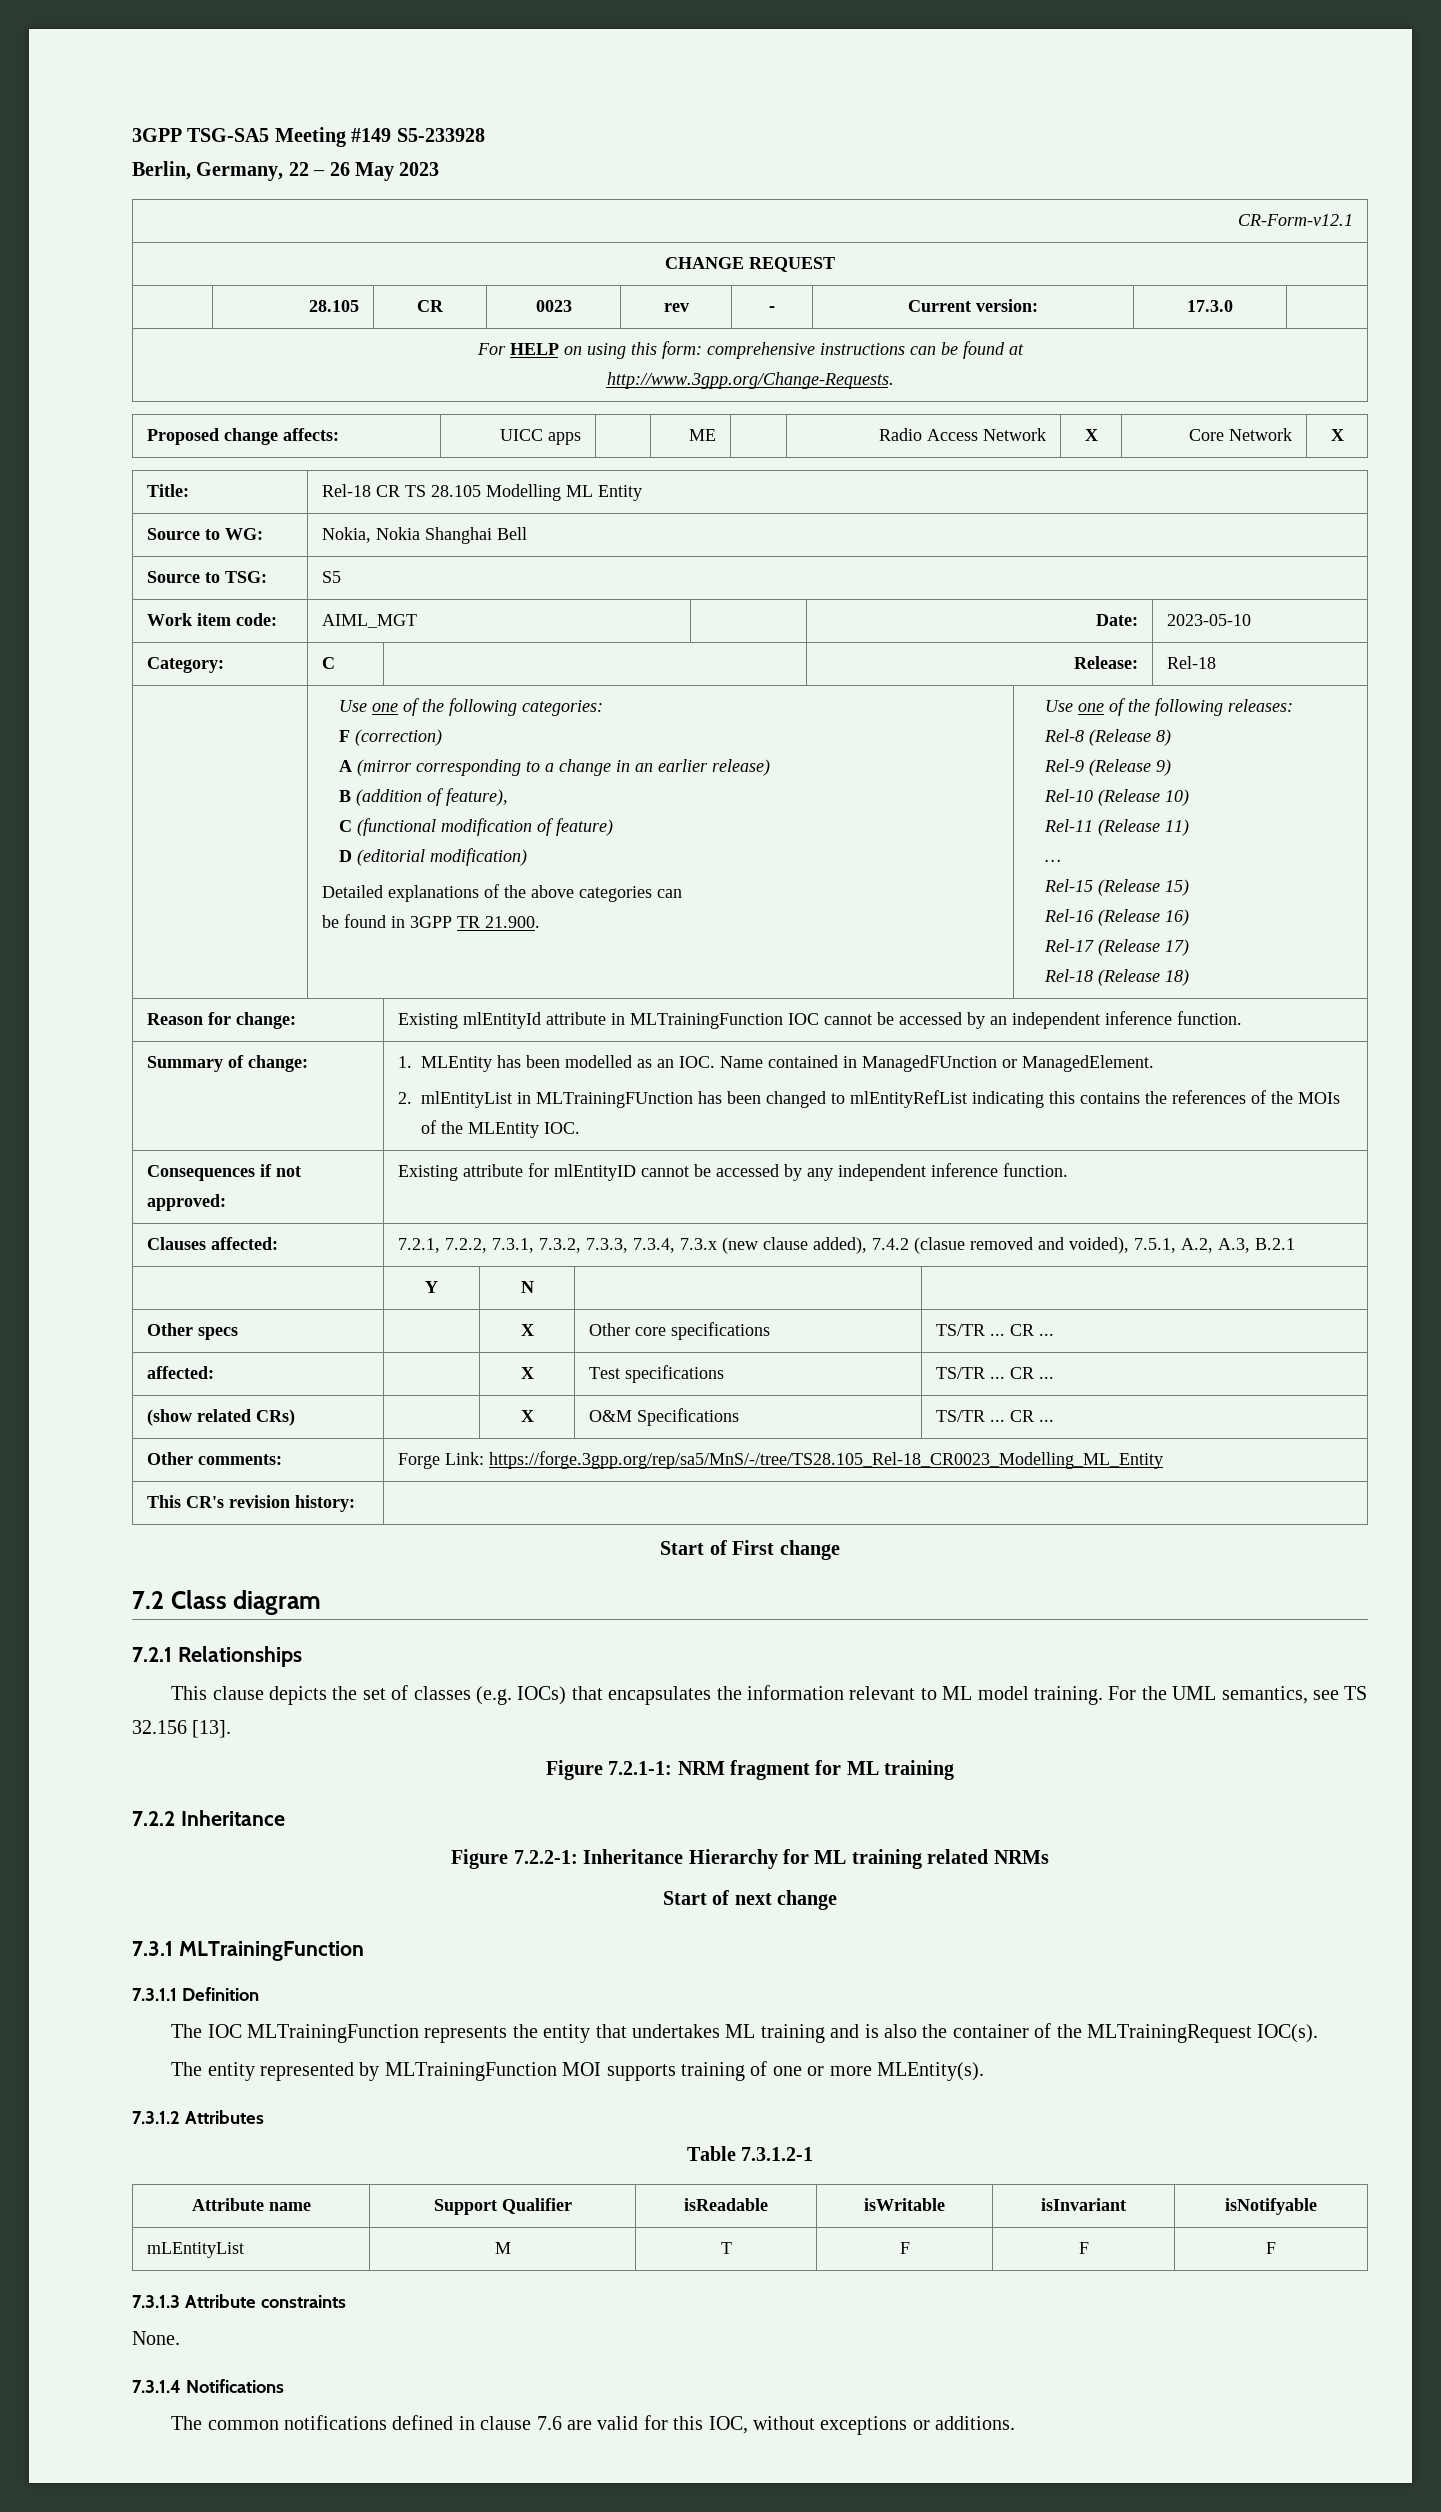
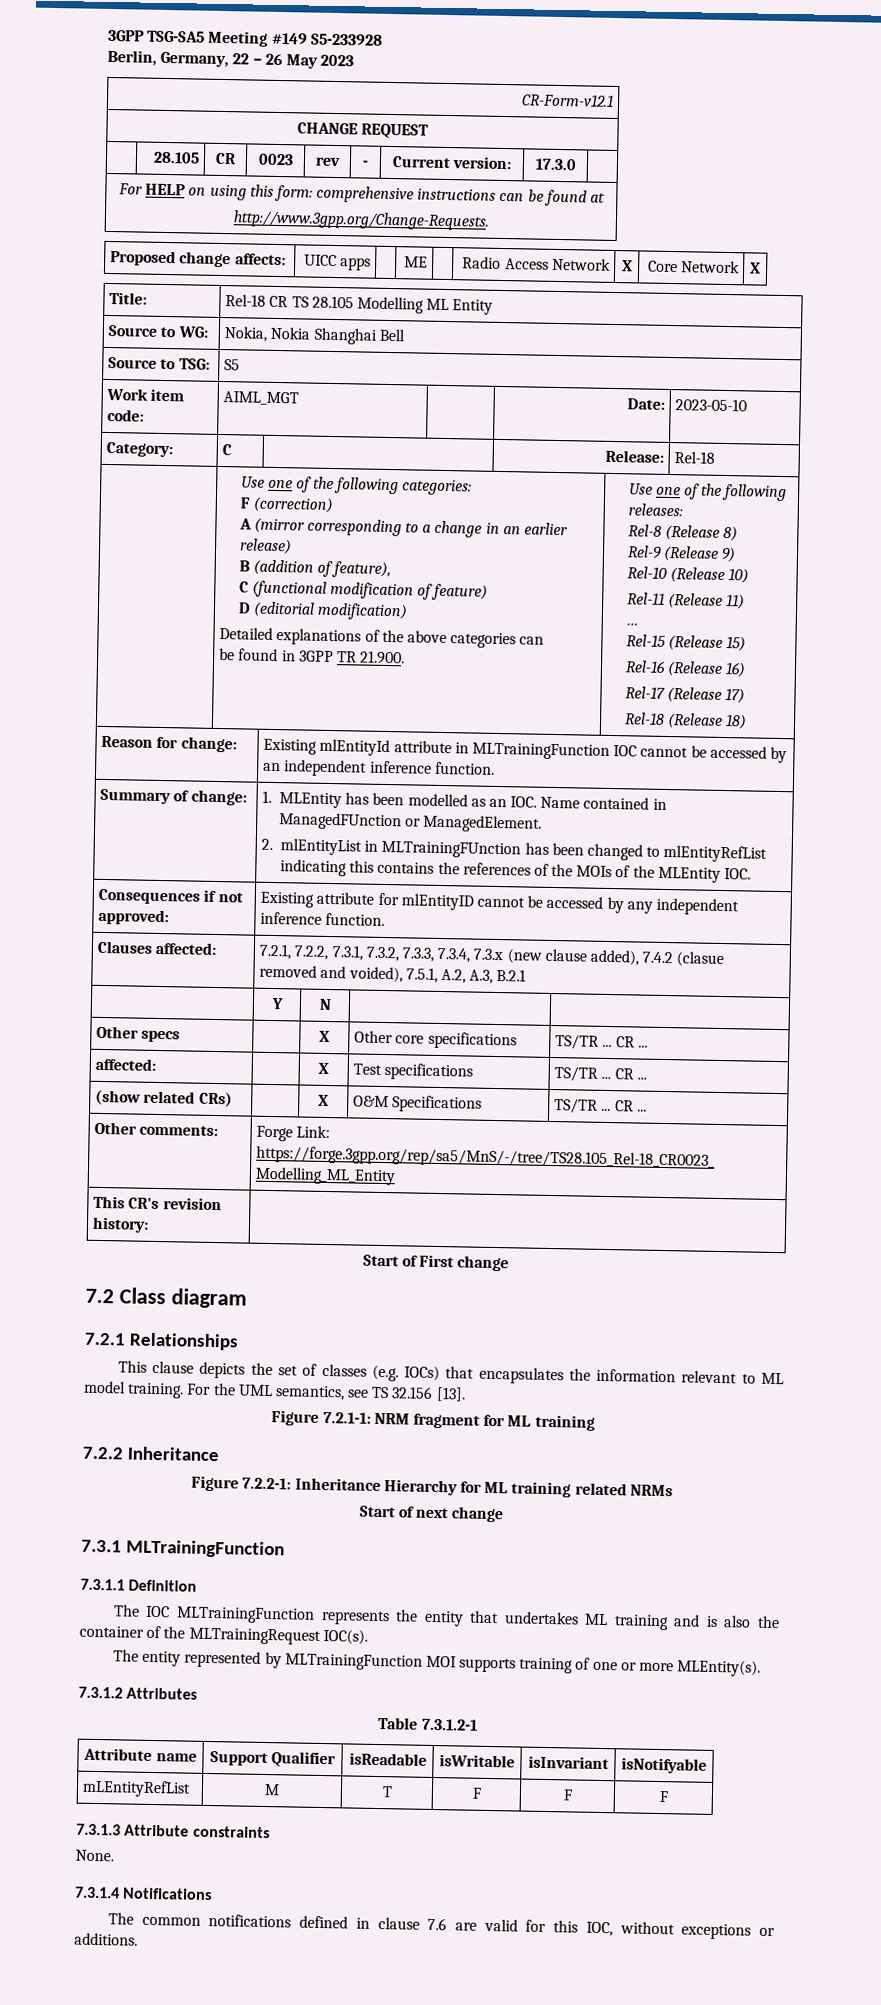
- mLEntityList | M | T | F | F | F
+ mLEntityRefList | M | T | F | F | F

